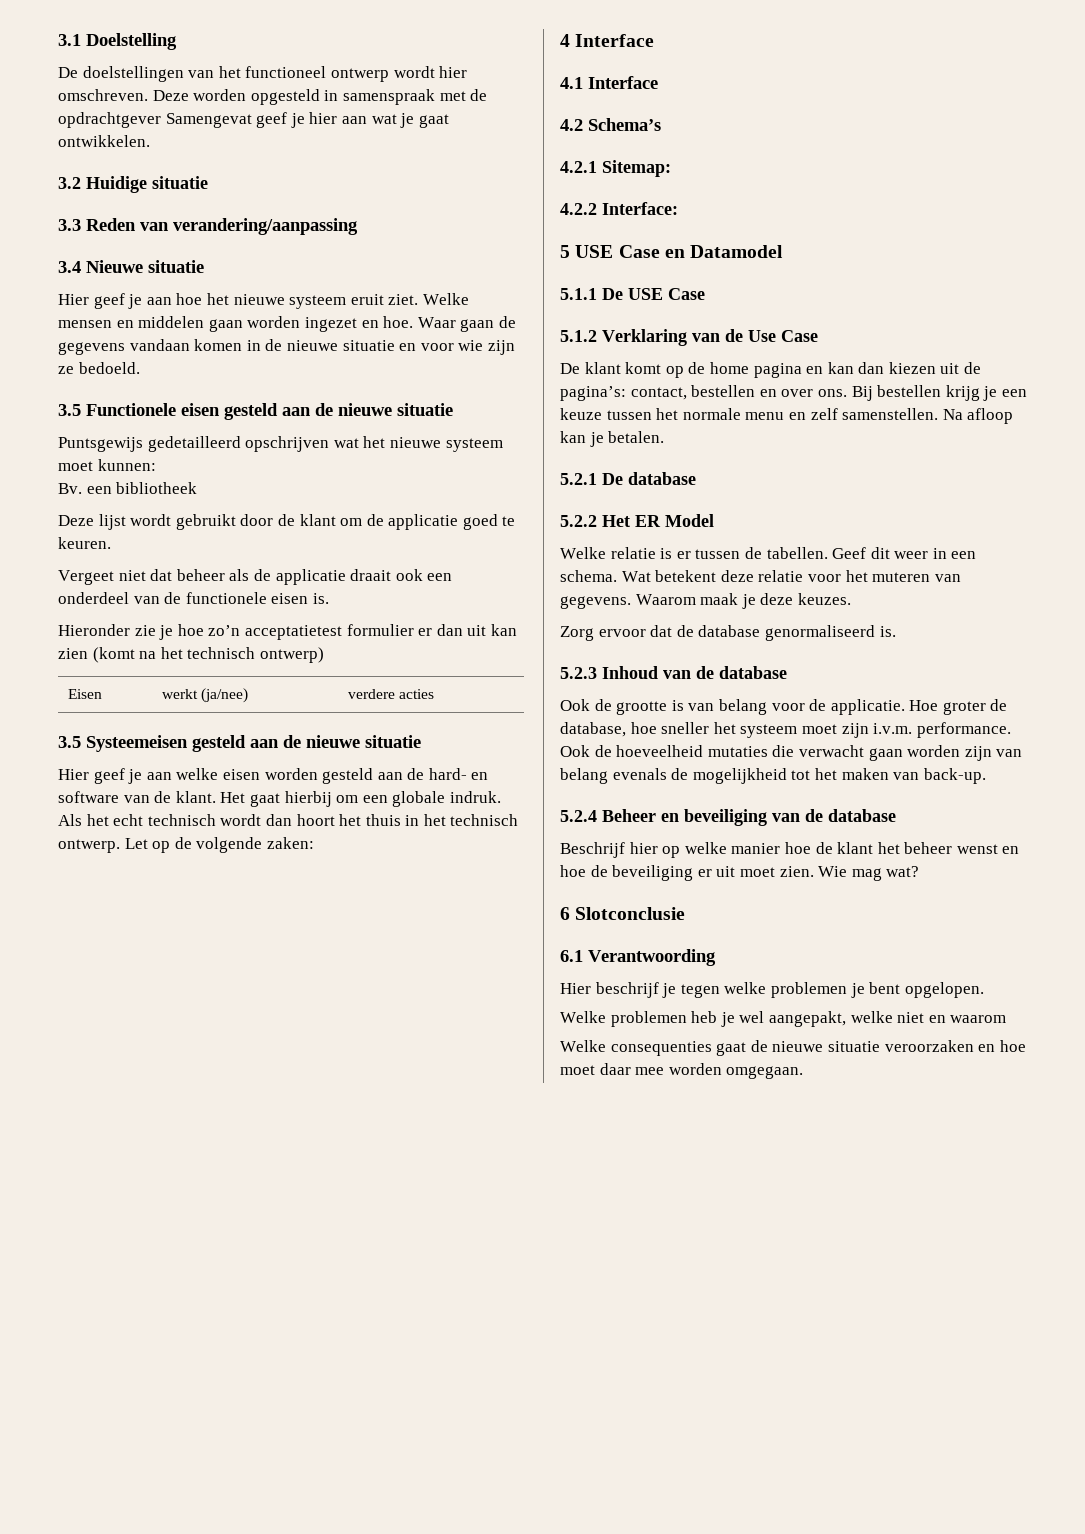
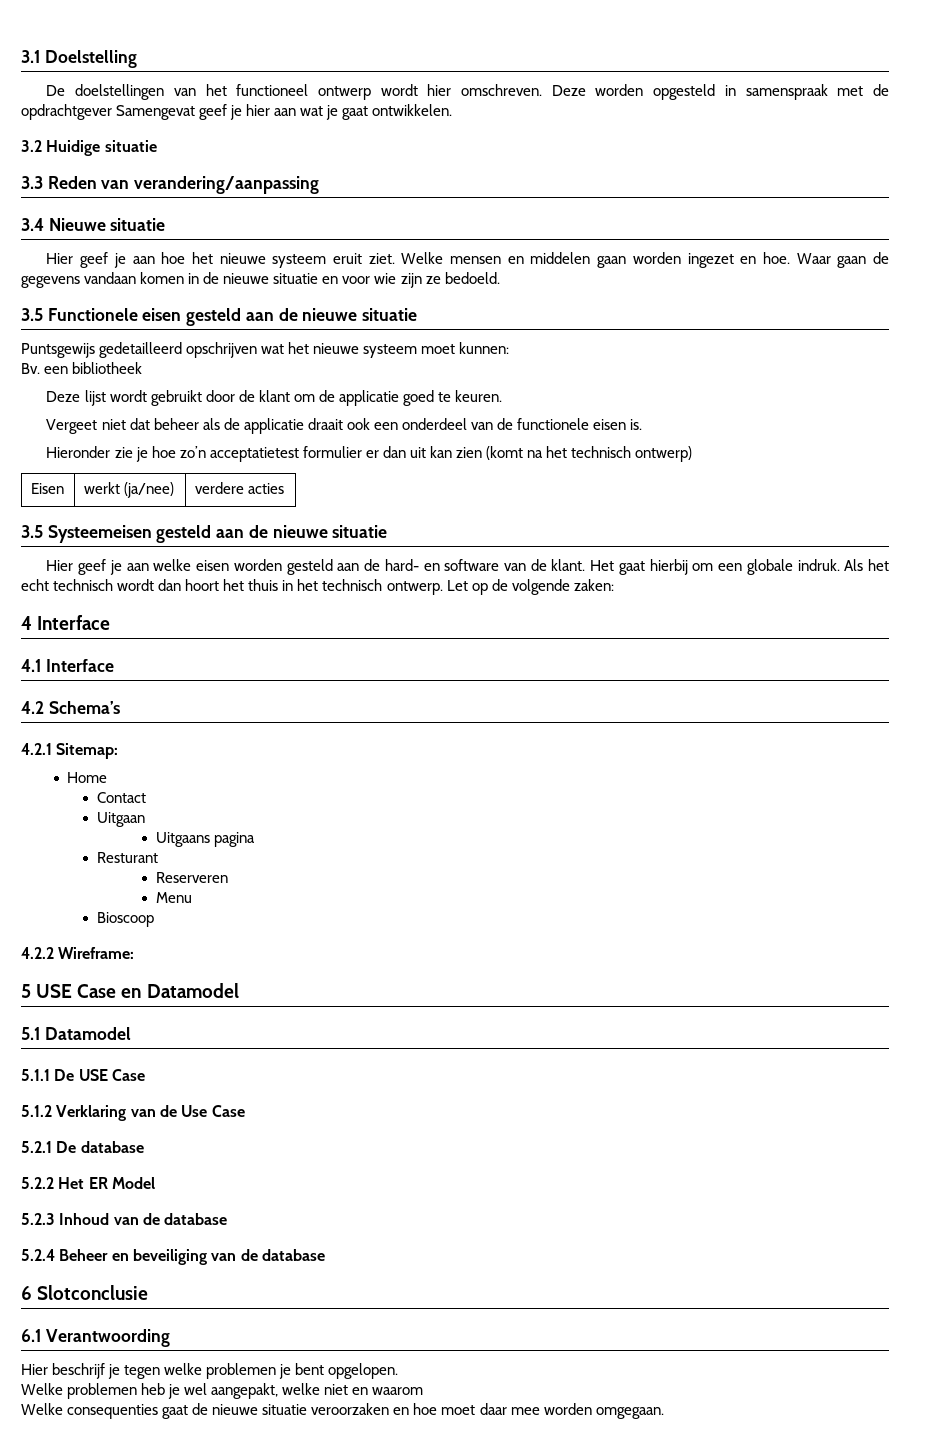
+ Home
+ Contact
+ Uitgaan
+ Uitgaans pagina
+ Resturant
+ Reserveren
+ Menu
+ Bioscoop
- 4.2.2 Interface:
+ 4.2.2 Wireframe:
+ 5.1 Datamodel
- De klant komt op de home pagina en kan dan kiezen uit de pagina’s: contact, bestellen en over ons. Bij bestellen krijg je een keuze tussen het normale menu en zelf samenstellen. Na afloop kan je betalen.
- Welke relatie is er tussen de tabellen. Geef dit weer in een schema. Wat betekent deze relatie voor het muteren van gegevens. Waarom maak je deze keuzes.
- Zorg ervoor dat de database genormaliseerd is.
- Ook de grootte is van belang voor de applicatie. Hoe groter de database, hoe sneller het systeem moet zijn i.v.m. performance. Ook de hoeveelheid mutaties die verwacht gaan worden zijn van belang evenals de mogelijkheid tot het maken van back-up.
- Beschrijf hier op welke manier hoe de klant het beheer wenst en hoe de beveiliging er uit moet zien. Wie mag wat?

